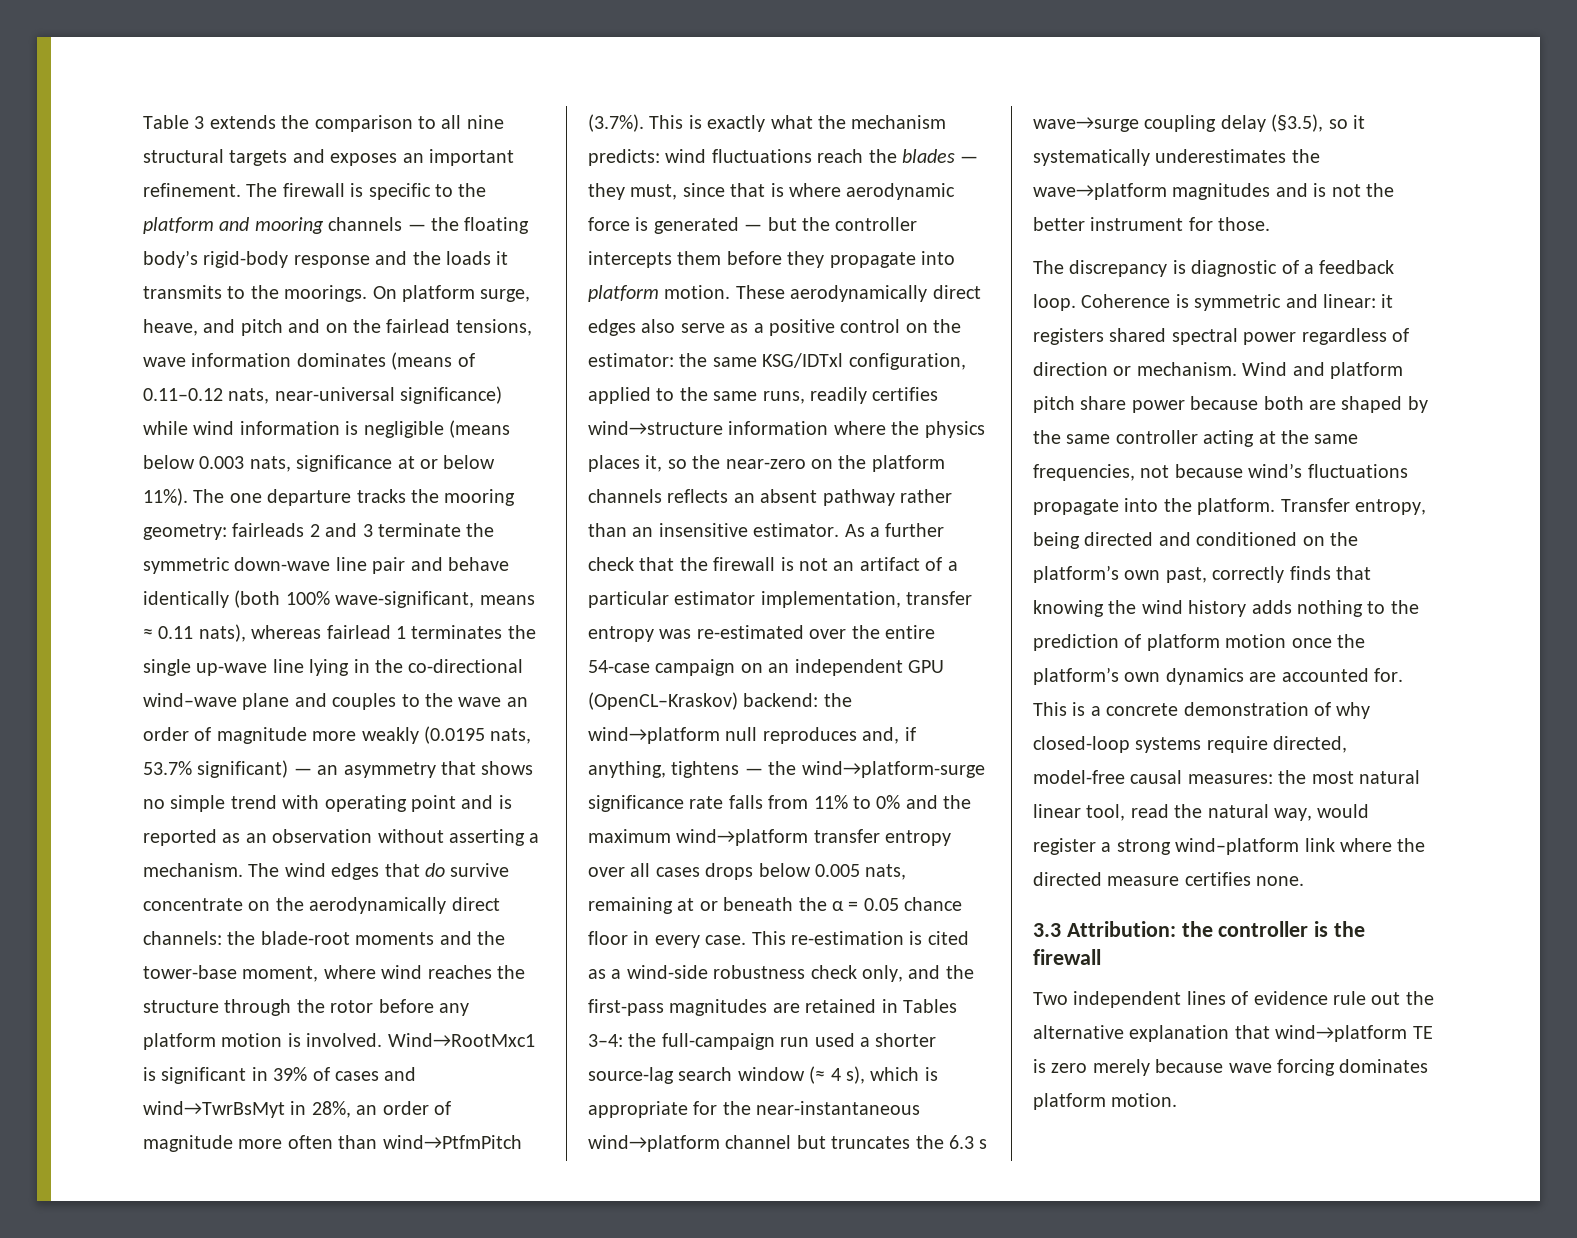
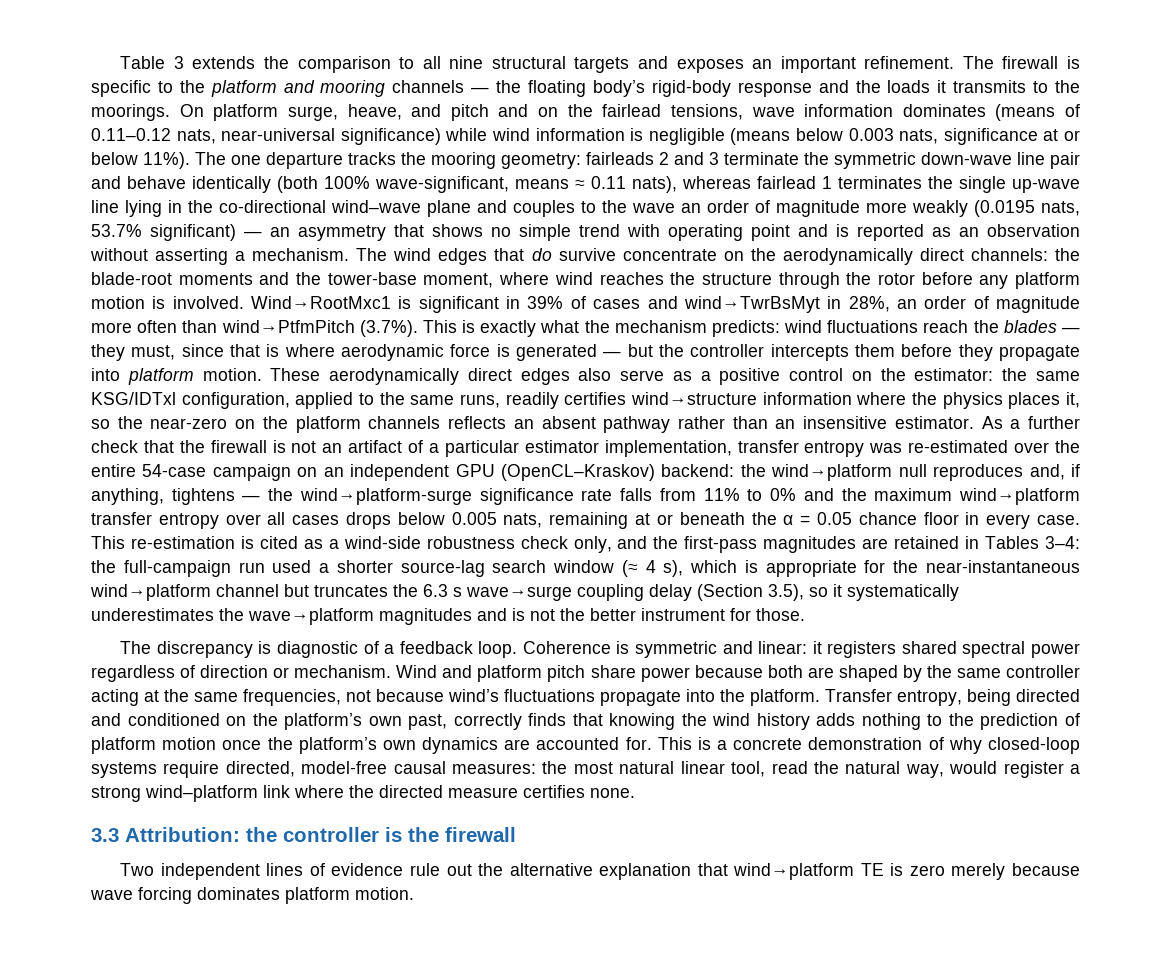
- the full-campaign run used a shorter source-lag search window (≈ 4 s), which is appropriate for the near-instantaneous wind→platform channel but truncates the 6.3 s wave→surge coupling delay (§3.5), so it systematically underestimates the wave→platform magnitudes and is not the better instrument for those.
+ the full-campaign run used a shorter source-lag search window (≈ 4 s), which is appropriate for the near-instantaneous wind→platform channel but truncates the 6.3 s wave→surge coupling delay (Section 3.5), so it systematically underestimates the wave→platform magnitudes and is not the better instrument for those.

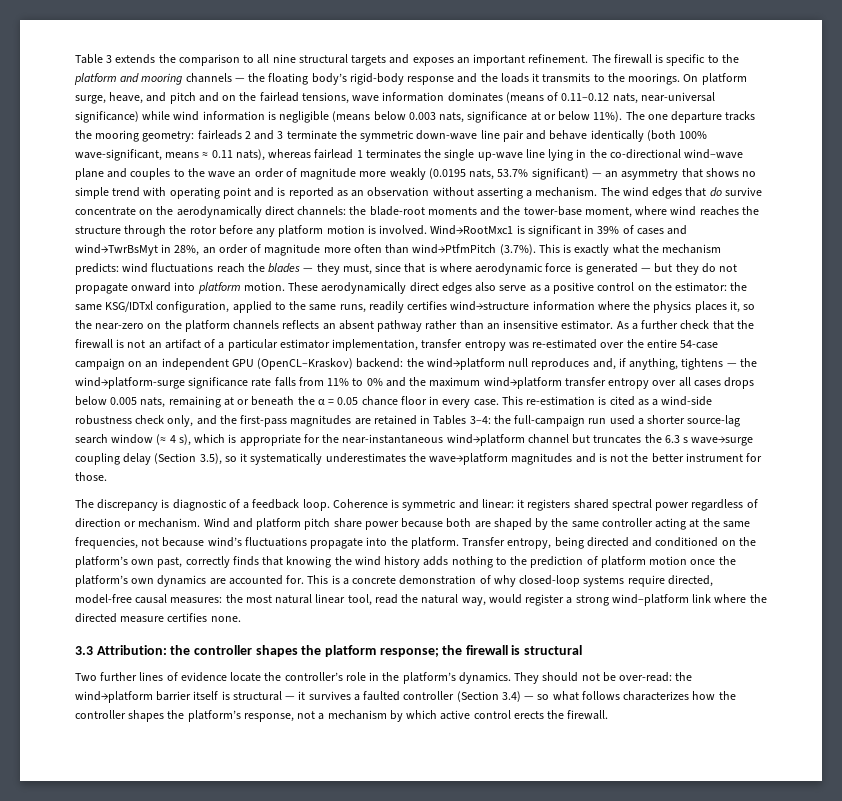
- Wind→RootMxc1 is significant in 39% of cases and wind→TwrBsMyt in 28%, an order of magnitude more often than wind→PtfmPitch (3.7%). This is exactly what the mechanism predicts: wind fluctuations reach the blades — they must, since that is where aerodynamic force is generated — but the controller intercepts them before they propagate into platform motion.
+ Wind→RootMxc1 is significant in 39% of cases and wind→TwrBsMyt in 28%, an order of magnitude more often than wind→PtfmPitch (3.7%). This is exactly what the mechanism predicts: wind fluctuations reach the blades — they must, since that is where aerodynamic force is generated — but they do not propagate onward into platform motion.
- 3.3 Attribution: the controller is the firewall
+ 3.3 Attribution: the controller shapes the platform response; the firewall is structural
- Two independent lines of evidence rule out the alternative explanation that wind→platform TE is zero merely because wave forcing dominates platform motion.
+ Two further lines of evidence locate the controller’s role in the platform’s dynamics. They should not be over-read: the wind→platform barrier itself is structural — it survives a faulted controller (Section 3.4) — so what follows characterizes how the controller shapes the platform’s response, not a mechanism by which active control erects the firewall.

